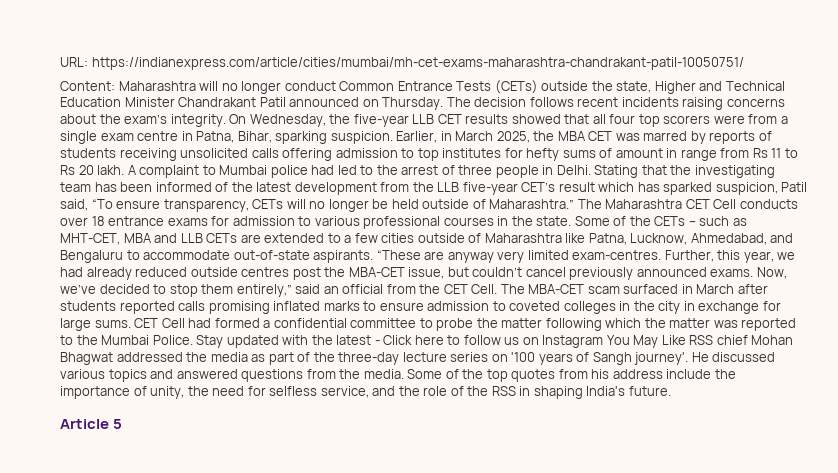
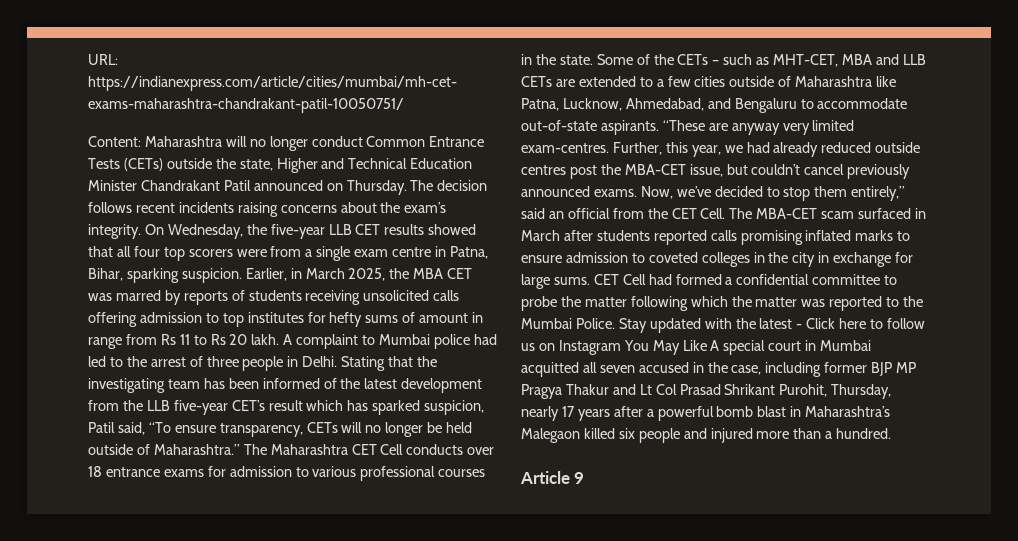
- Stay updated with the latest - Click here to follow us on Instagram You May Like RSS chief Mohan Bhagwat addressed the media as part of the three-day lecture series on '100 years of Sangh journey'. He discussed various topics and answered questions from the media. Some of the top quotes from his address include the importance of unity, the need for selfless service, and the role of the RSS in shaping India's future.
+ Stay updated with the latest - Click here to follow us on Instagram You May Like A special court in Mumbai acquitted all seven accused in the case, including former BJP MP Pragya Thakur and Lt Col Prasad Shrikant Purohit, Thursday, nearly 17 years after a powerful bomb blast in Maharashtra’s Malegaon killed six people and injured more than a hundred.
- Article 5
+ Article 9

